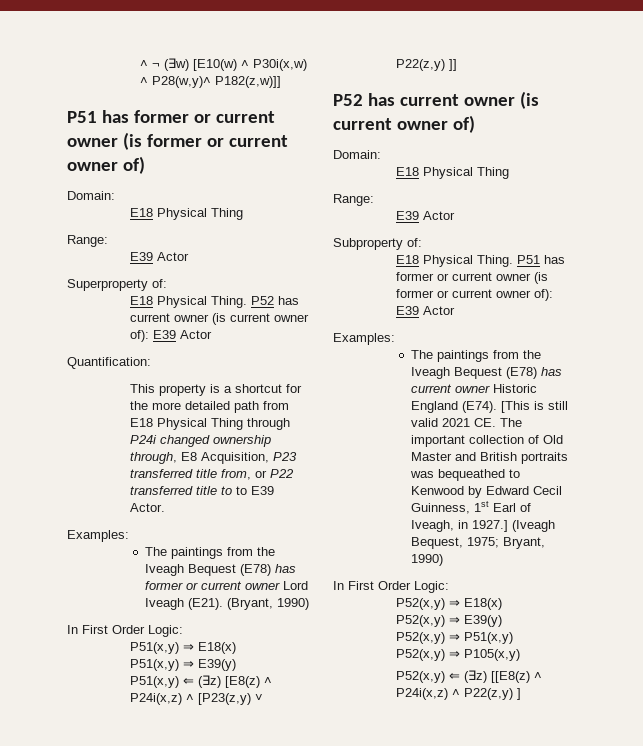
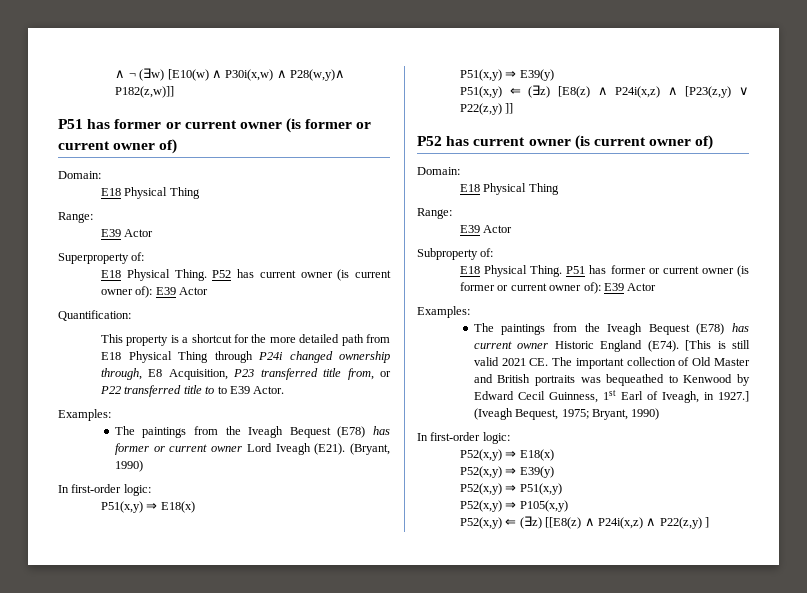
- ˄ ¬ (∃w) [E10(w) ˄ P30i(x,w) ˄ P28(w,y)˄ P182(z,w)]]
+ ∧ ¬ (∃w) [E10(w) ∧ P30i(x,w) ∧ P28(w,y)∧ P182(z,w)]]
  (Bryant, 1990)
- In First Order Logic:
+ In first-order logic:
- P51(x,y) ⇐ (∃z) [E8(z) ˄ P24i(x,z) ˄ [P23(z,y) ˅ P22(z,y) ]]
+ P51(x,y) ⇐ (∃z) [E8(z) ∧ P24i(x,z) ∧ [P23(z,y) ∨ P22(z,y) ]]
  (Iveagh Bequest, 1975; Bryant, 1990)
- In First Order Logic:
+ In first-order logic:
- P52(x,y) ⇐ (∃z) [[E8(z) ˄ P24i(x,z) ˄ P22(z,y) ]
+ P52(x,y) ⇐ (∃z) [[E8(z) ∧ P24i(x,z) ∧ P22(z,y) ]

